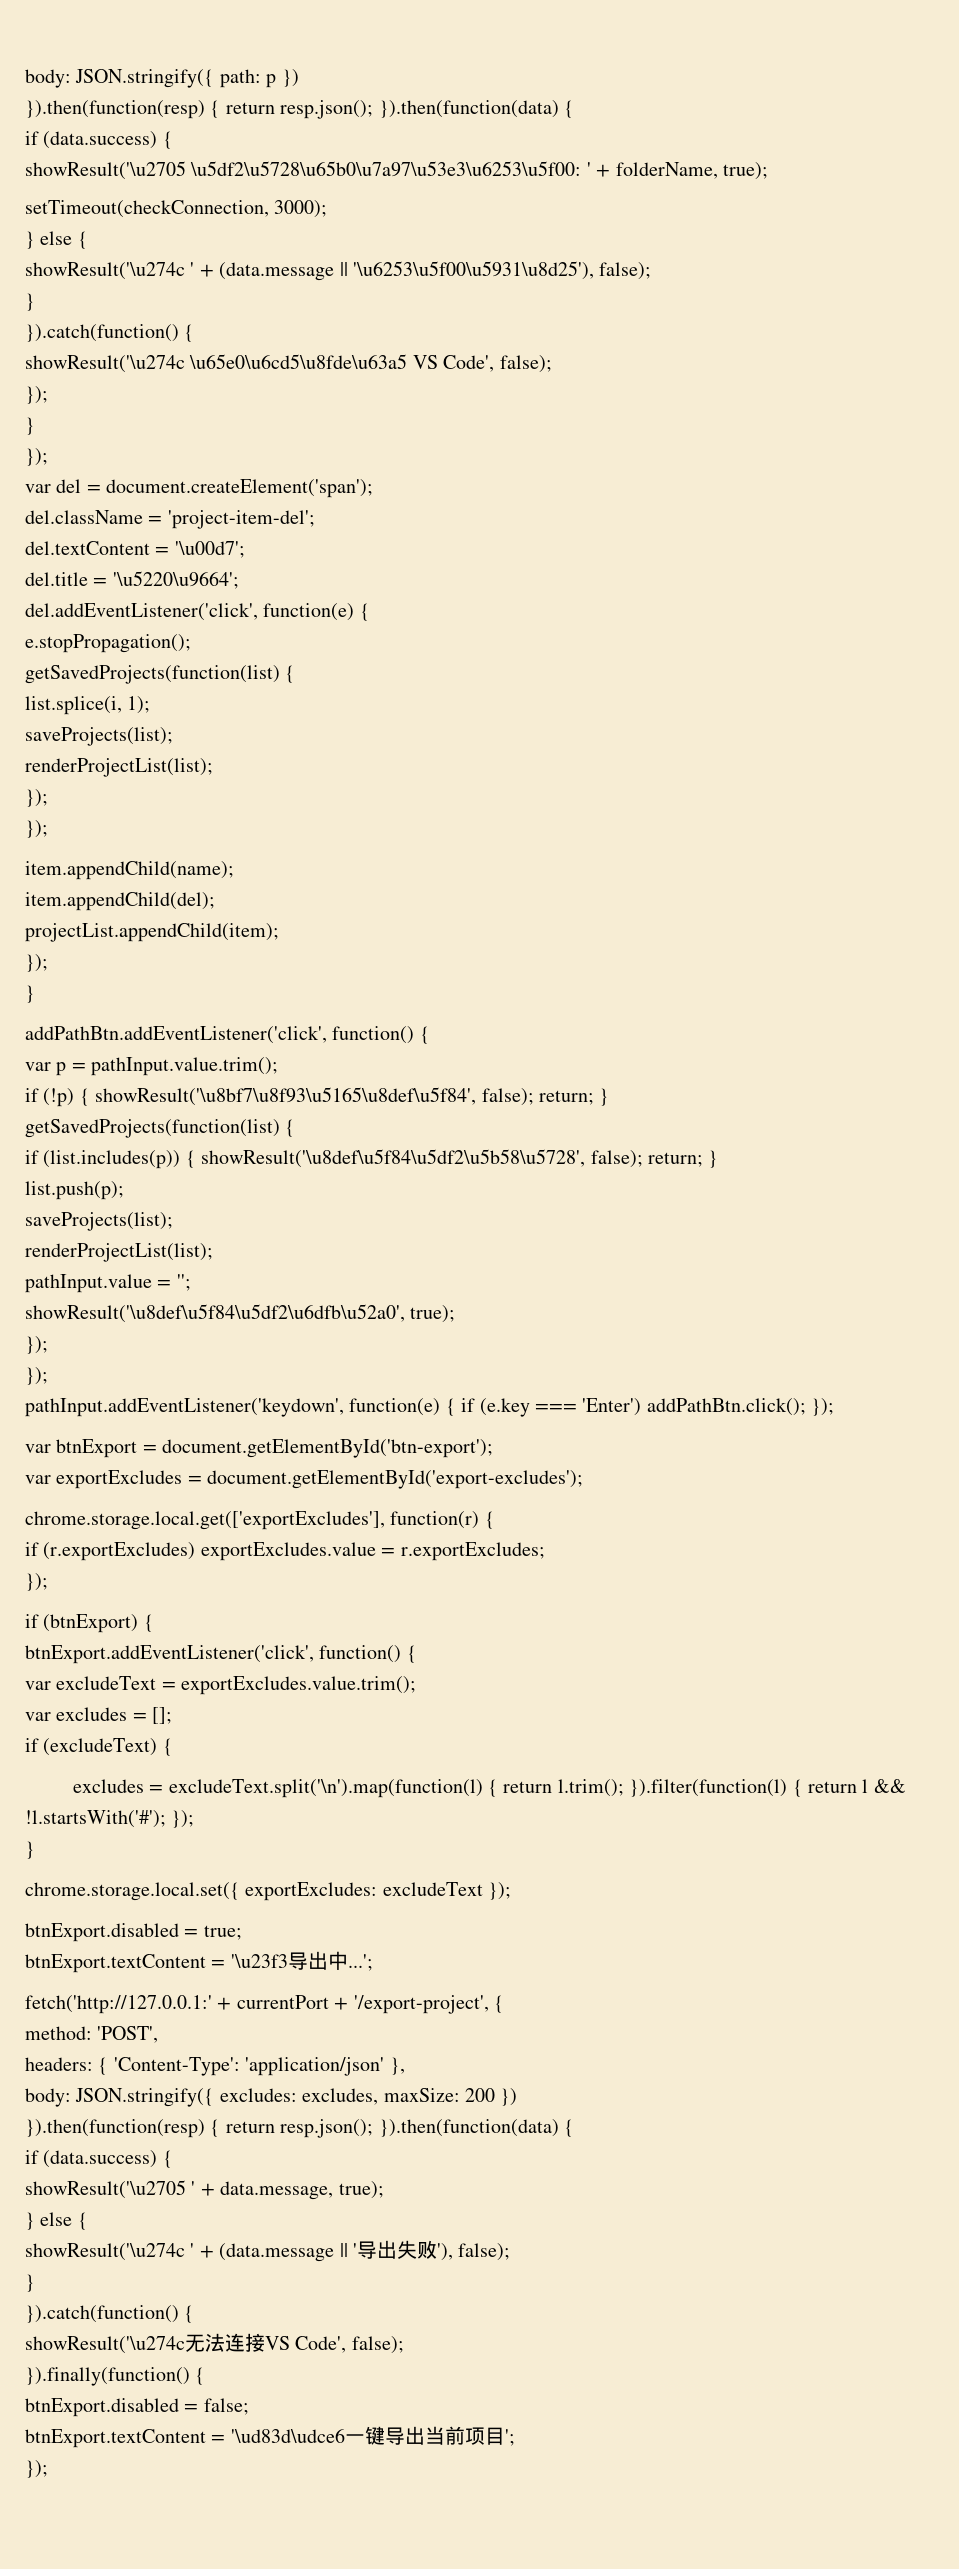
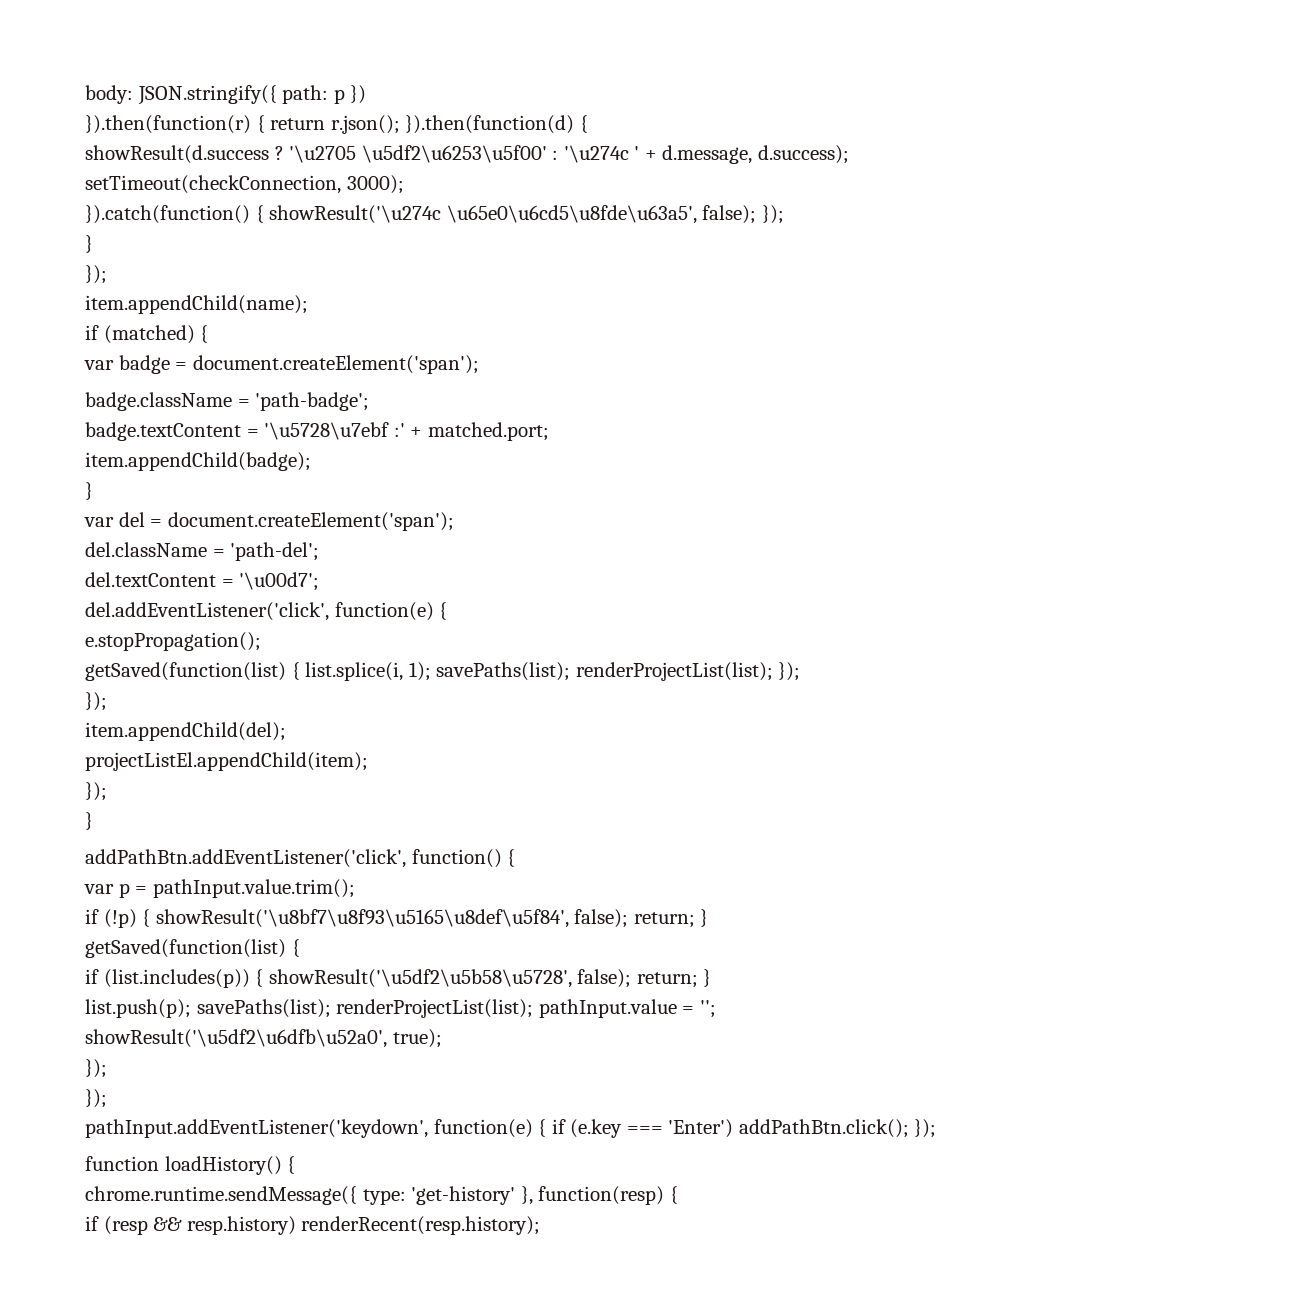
  body: JSON.stringify({ path: p })
- }).then(function(resp) { return resp.json(); }).then(function(data) {
- if (data.success) {
- showResult('\u2705 \u5df2\u5728\u65b0\u7a97\u53e3\u6253\u5f00: ' + folderName, true);
+ }).then(function(r) { return r.json(); }).then(function(d) {
+ showResult(d.success ? '\u2705 \u5df2\u6253\u5f00' : '\u274c ' + d.message, d.success);
  setTimeout(checkConnection, 3000);
- } else {
- showResult('\u274c ' + (data.message || '\u6253\u5f00\u5931\u8d25'), false);
- }
- }).catch(function() {
- showResult('\u274c \u65e0\u6cd5\u8fde\u63a5 VS Code', false);
- });
+ }).catch(function() { showResult('\u274c \u65e0\u6cd5\u8fde\u63a5', false); });
+ item.appendChild(name);
+ if (matched) {
+ var badge = document.createElement('span');
+ badge.className = 'path-badge';
+ badge.textContent = '\u5728\u7ebf :' + matched.port;
+ item.appendChild(badge);
+ }
- del.className = 'project-item-del';
+ del.className = 'path-del';
- del.title = '\u5220\u9664';
  e.stopPropagation();
- getSavedProjects(function(list) {
- list.splice(i, 1);
- saveProjects(list);
- renderProjectList(list);
+ getSaved(function(list) { list.splice(i, 1); savePaths(list); renderProjectList(list); });
  });
- });
- item.appendChild(name);
- projectList.appendChild(item);
+ projectListEl.appendChild(item);
  if (!p) { showResult('\u8bf7\u8f93\u5165\u8def\u5f84', false); return; }
- getSavedProjects(function(list) {
+ getSaved(function(list) {
- if (list.includes(p)) { showResult('\u8def\u5f84\u5df2\u5b58\u5728', false); return; }
+ if (list.includes(p)) { showResult('\u5df2\u5b58\u5728', false); return; }
- list.push(p);
- saveProjects(list);
- renderProjectList(list);
- pathInput.value = '';
+ list.push(p); savePaths(list); renderProjectList(list); pathInput.value = '';
- showResult('\u8def\u5f84\u5df2\u6dfb\u52a0', true);
+ showResult('\u5df2\u6dfb\u52a0', true);
- var btnExport = document.getElementById('btn-export');
- var exportExcludes = document.getElementById('export-excludes');
- chrome.storage.local.get(['exportExcludes'], function(r) {
- if (r.exportExcludes) exportExcludes.value = r.exportExcludes;
- });
- if (btnExport) {
- btnExport.addEventListener('click', function() {
- var excludeText = exportExcludes.value.trim();
- var excludes = [];
- if (excludeText) {
- excludes = excludeText.split('\n').map(function(l) { return l.trim(); }).filter(function(l) { return l && !l.startsWith('#'); });
- }
- chrome.storage.local.set({ exportExcludes: excludeText });
- btnExport.disabled = true;
- btnExport.textContent = '\u23f3导出中...';
- fetch('http://127.0.0.1:' + currentPort + '/export-project', {
- method: 'POST',
- headers: { 'Content-Type': 'application/json' },
- body: JSON.stringify({ excludes: excludes, maxSize: 200 })
- }).then(function(resp) { return resp.json(); }).then(function(data) {
- if (data.success) {
- showResult('\u2705 ' + data.message, true);
- } else {
- showResult('\u274c ' + (data.message || '导出失败'), false);
- }
- }).catch(function() {
- showResult('\u274c无法连接VS Code', false);
- }).finally(function() {
- btnExport.disabled = false;
- btnExport.textContent = '\ud83d\udce6一键导出当前项目';
- });
+ function loadHistory() {
+ chrome.runtime.sendMessage({ type: 'get-history' }, function(resp) {
+ if (resp && resp.history) renderRecent(resp.history);

